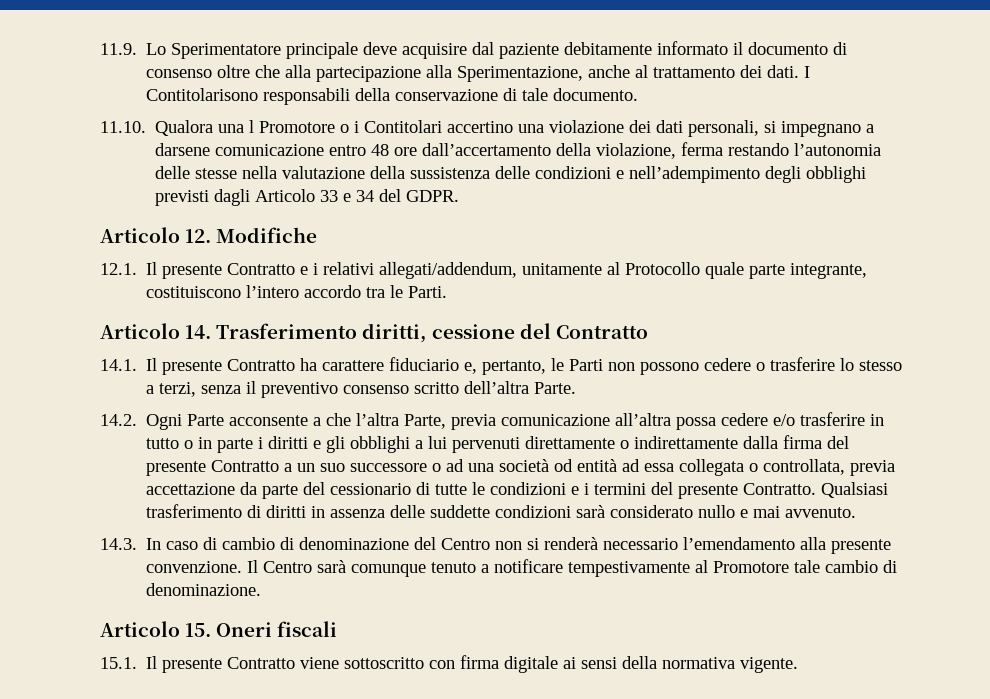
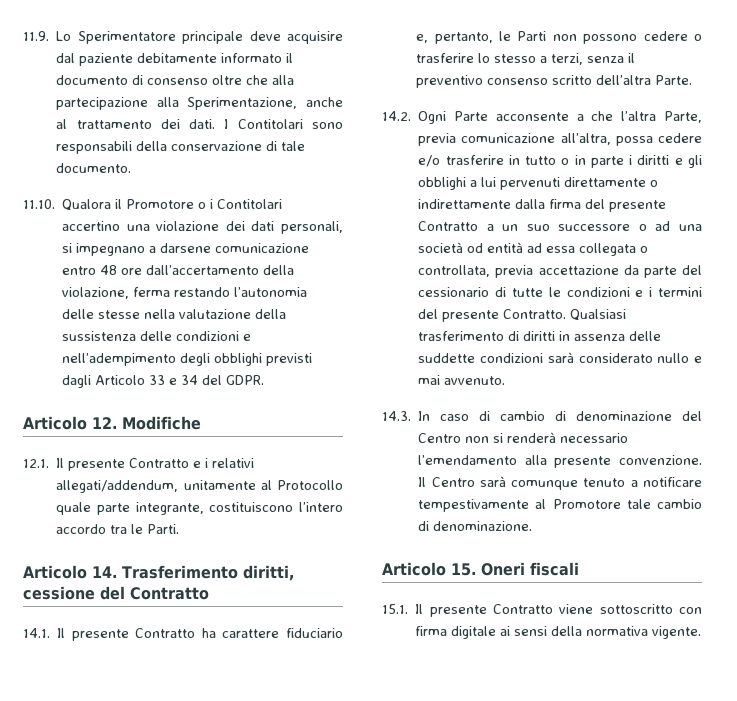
- I Contitolarisono responsabili della conservazione di tale documento.
+ I Contitolari sono responsabili della conservazione di tale documento.
- 11.10. Qualora una l Promotore o i Contitolari accertino una violazione dei dati personali, si impegnano a darsene comunicazione entro 48 ore dall’accertamento della violazione, ferma restando l’autonomia delle stesse nella valutazione della sussistenza delle condizioni e nell’adempimento degli obblighi previsti dagli Articolo 33 e 34 del GDPR.
+ 11.10. Qualora il Promotore o i Contitolari accertino una violazione dei dati personali, si impegnano a darsene comunicazione entro 48 ore dall’accertamento della violazione, ferma restando l’autonomia delle stesse nella valutazione della sussistenza delle condizioni e nell’adempimento degli obblighi previsti dagli Articolo 33 e 34 del GDPR.
- 14.2. Ogni Parte acconsente a che l’altra Parte, previa comunicazione all’altra possa cedere e/o trasferire in tutto o in parte i diritti e gli obblighi a lui pervenuti direttamente o indirettamente dalla firma del presente Contratto a un suo successore o ad una società od entità ad essa collegata o controllata, previa accettazione da parte del cessionario di tutte le condizioni e i termini del presente Contratto.
+ 14.2. Ogni Parte acconsente a che l’altra Parte, previa comunicazione all’altra, possa cedere e/o trasferire in tutto o in parte i diritti e gli obblighi a lui pervenuti direttamente o indirettamente dalla firma del presente Contratto a un suo successore o ad una società od entità ad essa collegata o controllata, previa accettazione da parte del cessionario di tutte le condizioni e i termini del presente Contratto.

